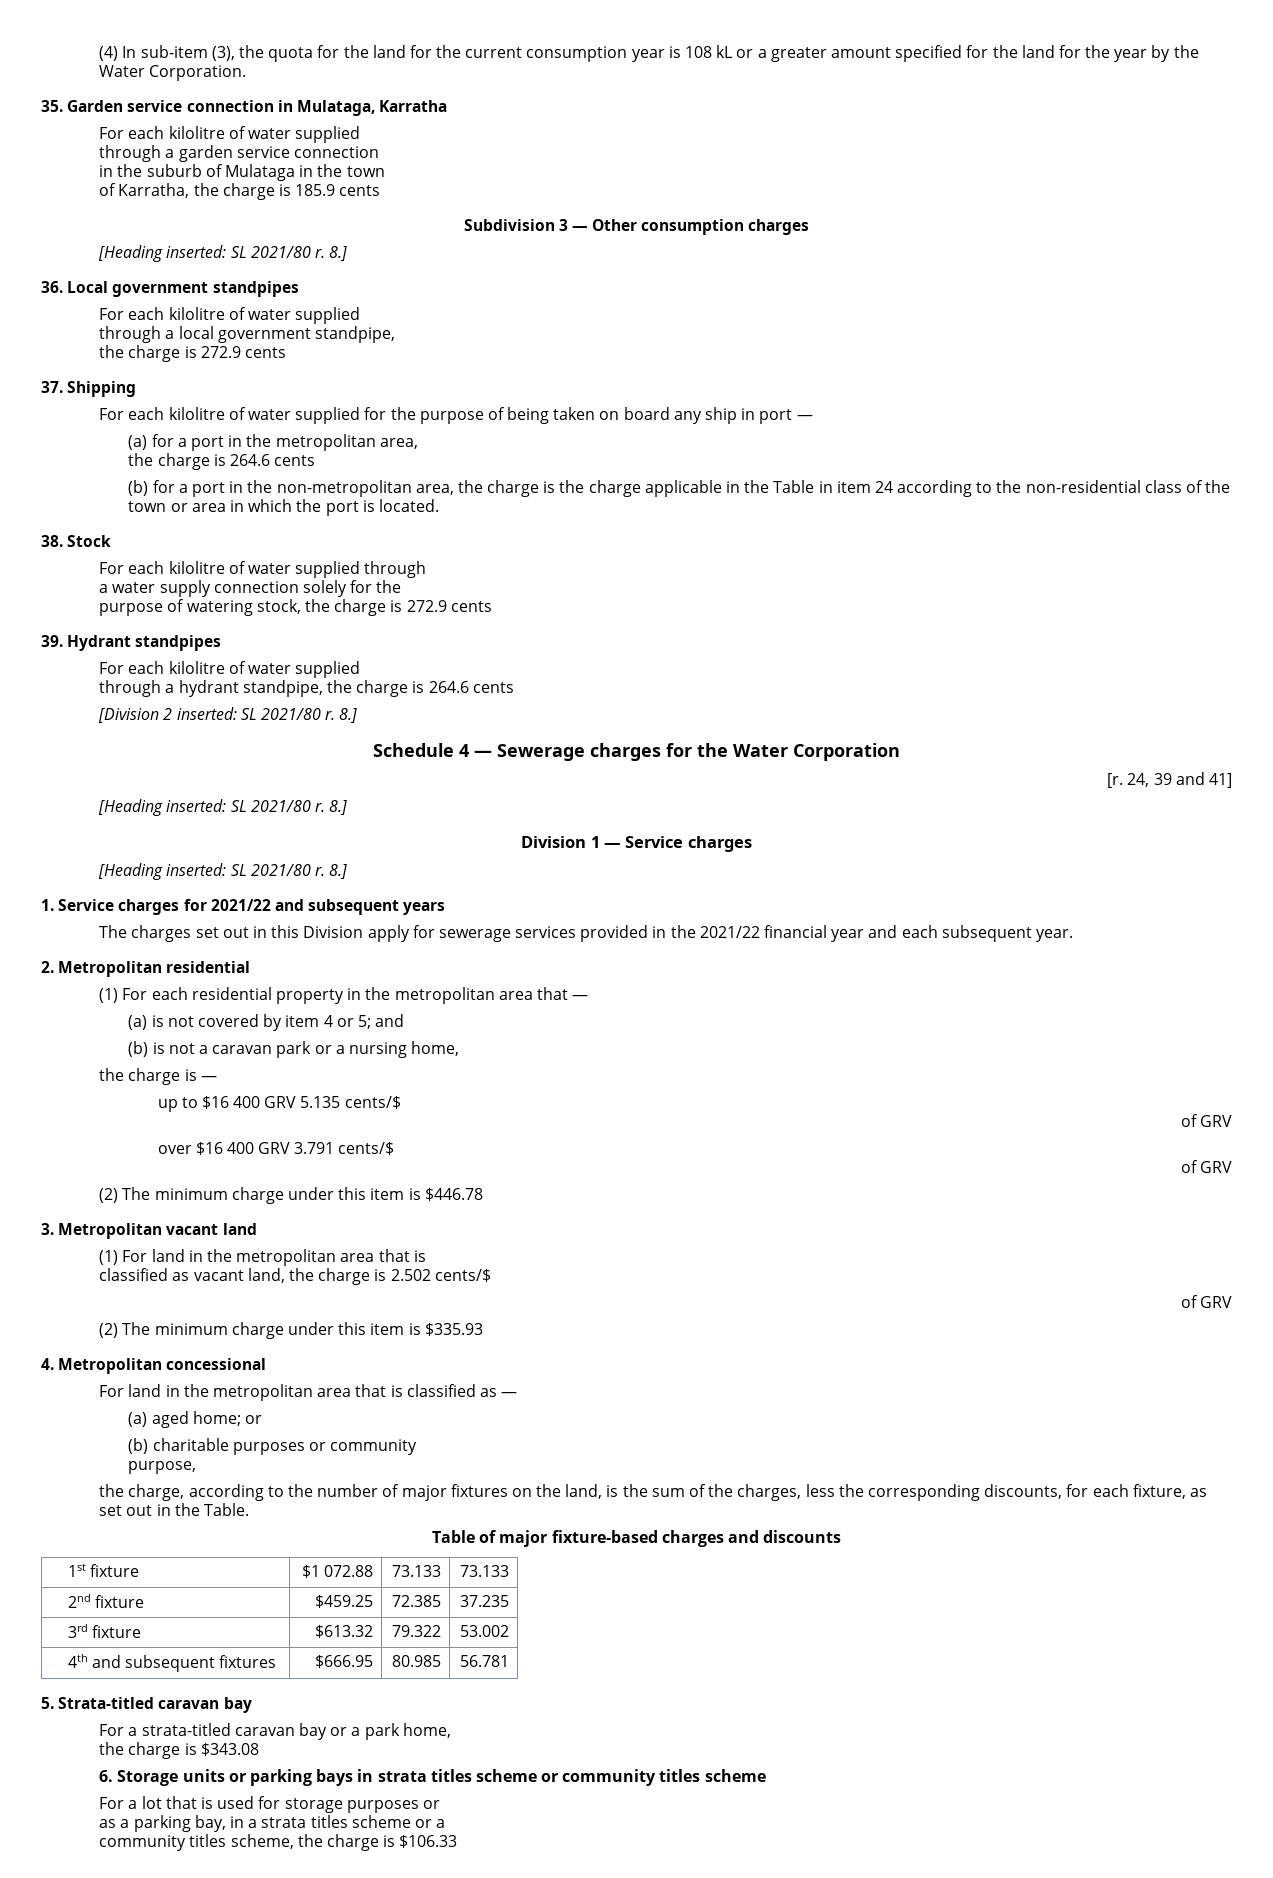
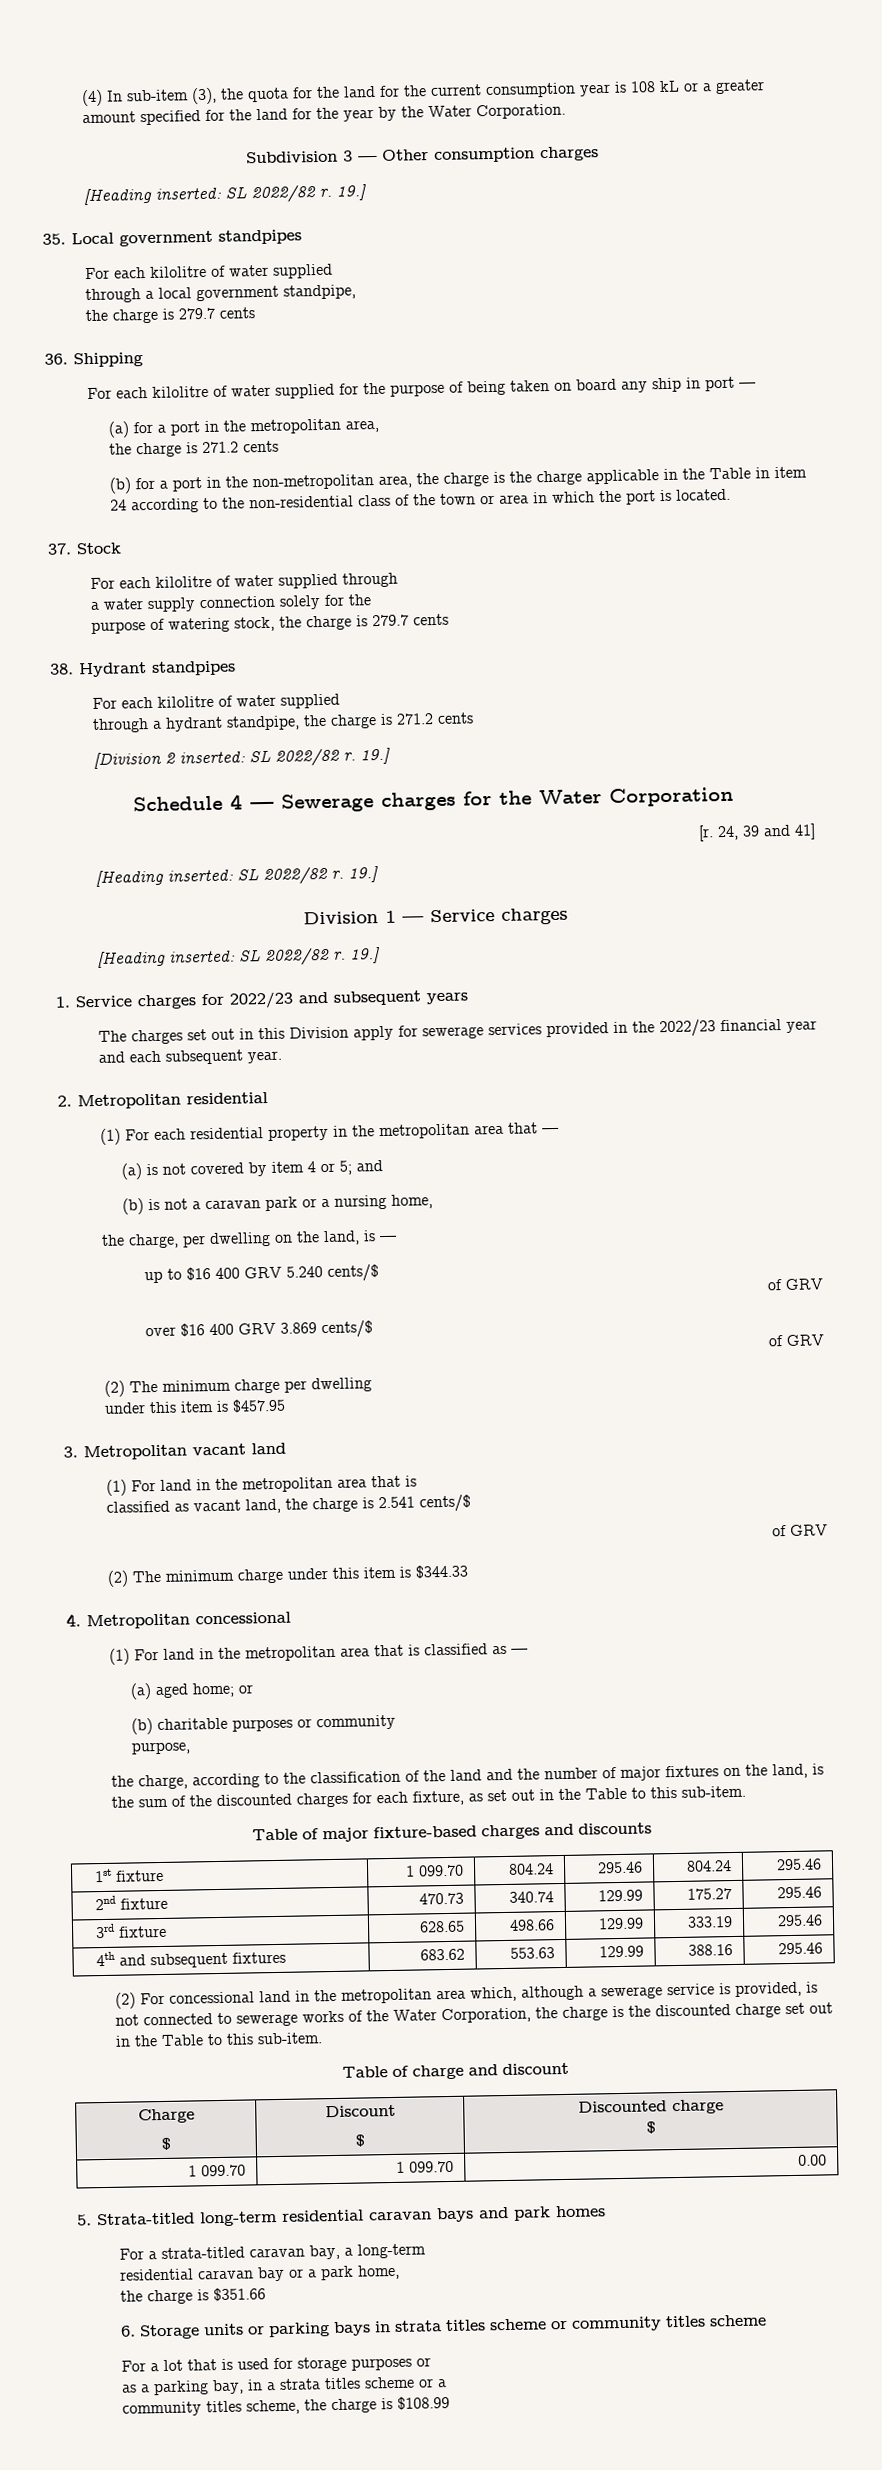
- 35. Garden service connection in Mulataga, Karratha
- For each kilolitre of water supplied
- through a garden service connection
- in the suburb of Mulataga in the town
- of Karratha, the charge is 185.9 cents
  Subdivision 3 — Other consumption charges
- [Heading inserted: SL 2021/80 r. 8.]
- 36. Local government standpipes
+ [Heading inserted: SL 2022/82 r. 19.]
+ 35. Local government standpipes
  through a local government standpipe,
- the charge is 272.9 cents
- 37. Shipping
+ the charge is 279.7 cents
+ 36. Shipping
  (a) for a port in the metropolitan area,
- the charge is 264.6 cents
+ the charge is 271.2 cents
- 38. Stock
+ 37. Stock
- purpose of watering stock, the charge is 272.9 cents
- 39. Hydrant standpipes
+ purpose of watering stock, the charge is 279.7 cents
+ 38. Hydrant standpipes
- through a hydrant standpipe, the charge is 264.6 cents
+ through a hydrant standpipe, the charge is 271.2 cents
- [Division 2 inserted: SL 2021/80 r. 8.]
+ [Division 2 inserted: SL 2022/82 r. 19.]
  24, 39 and 41]
- [Heading inserted: SL 2021/80 r. 8.]
+ [Heading inserted: SL 2022/82 r. 19.]
  Division 1 — Service charges
- [Heading inserted: SL 2021/80 r. 8.]
+ [Heading inserted: SL 2022/82 r. 19.]
- 1. Service charges for 2021/22 and subsequent years
+ 1. Service charges for 2022/23 and subsequent years
- The charges set out in this Division apply for sewerage services provided in the 2021/22 financial year and each subsequent year.
+ The charges set out in this Division apply for sewerage services provided in the 2022/23 financial year and each subsequent year.
- the charge is —
+ the charge, per dwelling on the land, is —
- up to $16 400 GRV 5.135 cents/$
+ up to $16 400 GRV 5.240 cents/$
- over $16 400 GRV 3.791 cents/$
+ over $16 400 GRV 3.869 cents/$
  of GRV
- (2) The minimum charge under this item is $446.78
+ (2) The minimum charge per dwelling
+ under this item is $457.95
- classified as vacant land, the charge is 2.502 cents/$
+ classified as vacant land, the charge is 2.541 cents/$
- (2) The minimum charge under this item is $335.93
+ (2) The minimum charge under this item is $344.33
- For land in the metropolitan area that is classified as —
+ (1) For land in the metropolitan area that is classified as —
- the charge, according to the number of major fixtures on the land, is the sum of the charges, less the corresponding discounts, for each fixture, as set out in the Table.
+ the charge, according to the classification of the land and the number of major fixtures on the land, is the sum of the discounted charges for each fixture, as set out in the Table to this sub-item.
- 1st fixture | $1 072.88 | 73.133 | 73.133
- 2nd fixture | $459.25 | 72.385 | 37.235
- 3rd fixture | $613.32 | 79.322 | 53.002
- 4th and subsequent fixtures | $666.95 | 80.985 | 56.781
- 5. Strata-titled caravan bay
+ 1st fixture | 1 099.70 | 804.24 | 295.46 | 804.24 | 295.46
+ 2nd fixture | 470.73 | 340.74 | 129.99 | 175.27 | 295.46
+ 3rd fixture | 628.65 | 498.66 | 129.99 | 333.19 | 295.46
+ 4th and subsequent fixtures | 683.62 | 553.63 | 129.99 | 388.16 | 295.46
+ (2) For concessional land in the metropolitan area which, although a sewerage service is provided, is not connected to sewerage works of the Water Corporation, the charge is the discounted charge set out in the Table to this sub-item.
+ Table of charge and discount
+ Charge
+ $ | Discount
+ $ | Discounted charge
+ $
+ 1 099.70 | 1 099.70 | 0.00
+ 5. Strata-titled long-term residential caravan bays and park homes
- For a strata-titled caravan bay or a park home,
+ For a strata-titled caravan bay, a long-term
+ residential caravan bay or a park home,
- the charge is $343.08
+ the charge is $351.66
- community titles scheme, the charge is $106.33
+ community titles scheme, the charge is $108.99

